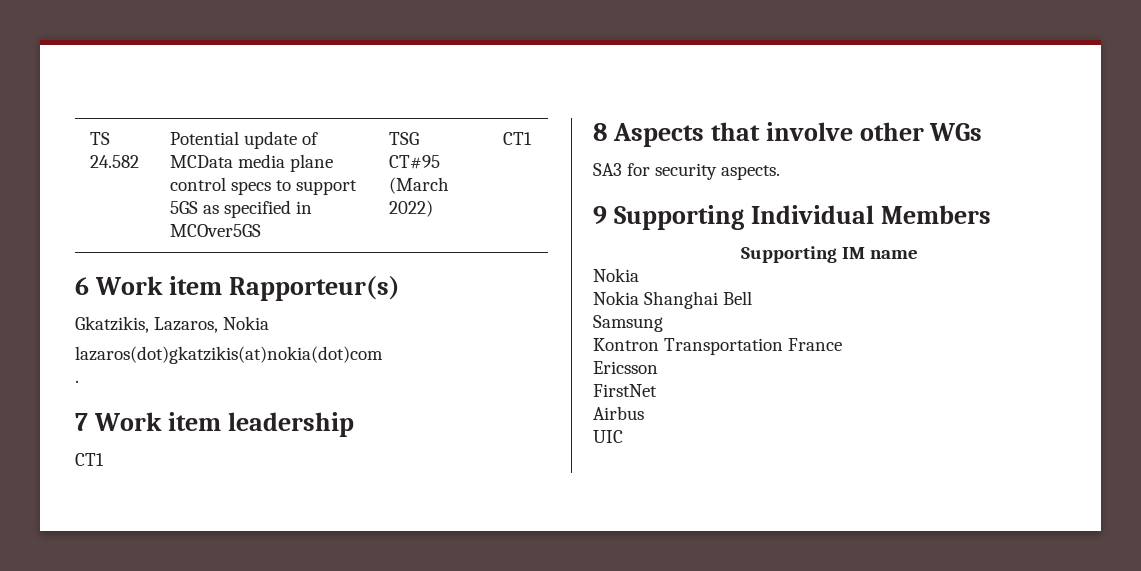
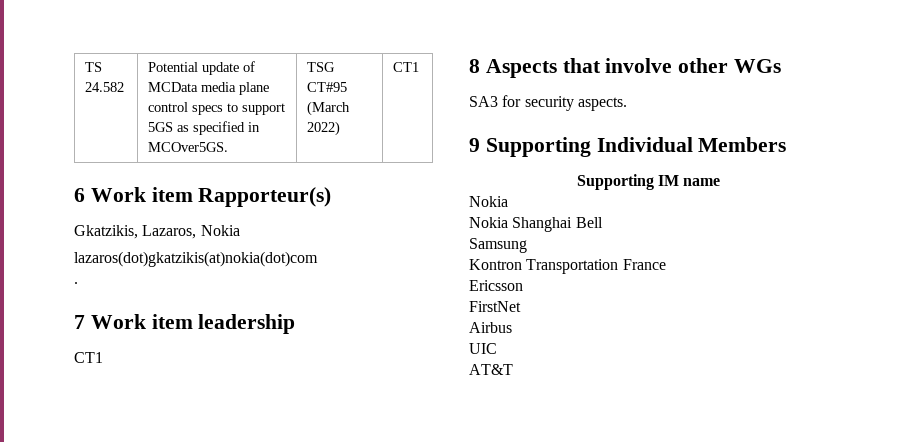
- TS 24.582 | Potential update of MCData media plane control specs to support 5GS as specified in MCOver5GS | TSG CT#95 (March 2022) | CT1
+ TS 24.582 | Potential update of MCData media plane control specs to support 5GS as specified in MCOver5GS. | TSG CT#95 (March 2022) | CT1
+ AT&T

